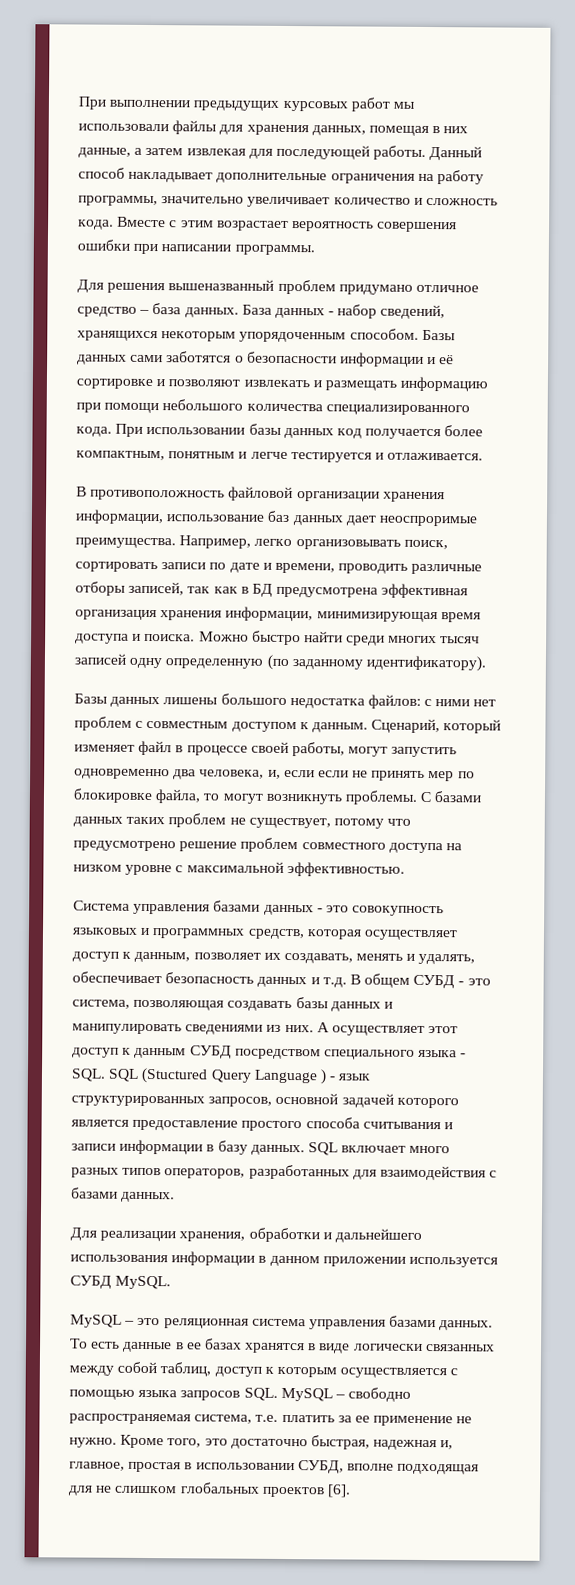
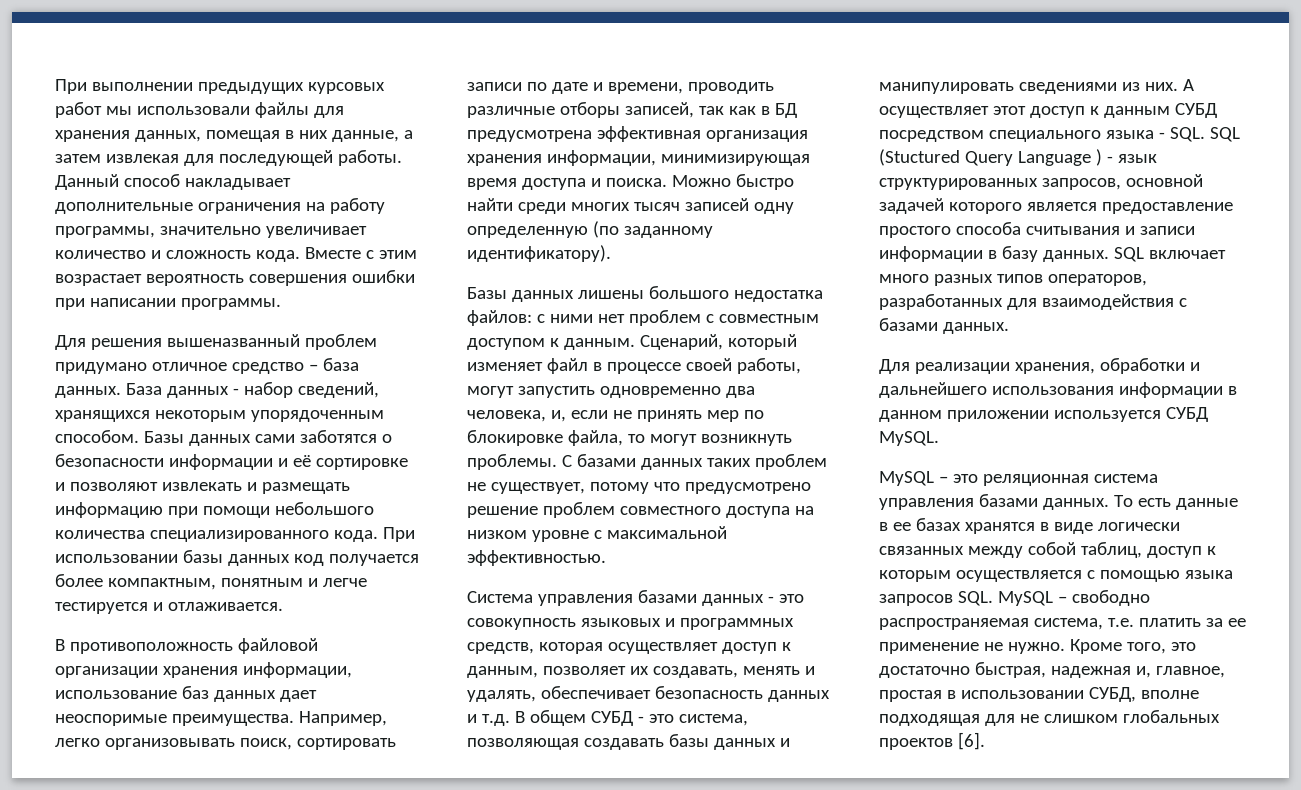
- В противоположность файловой организации хранения информации, использование баз данных дает неоспроримые преимущества.
+ В противоположность файловой организации хранения информации, использование баз данных дает неоспоримые преимущества.
- Сценарий, который изменяет файл в процессе своей работы, могут запустить одновременно два человека, и, если если не принять мер по блокировке файла, то могут возникнуть проблемы.
+ Сценарий, который изменяет файл в процессе своей работы, могут запустить одновременно два человека, и, если не принять мер по блокировке файла, то могут возникнуть проблемы.

